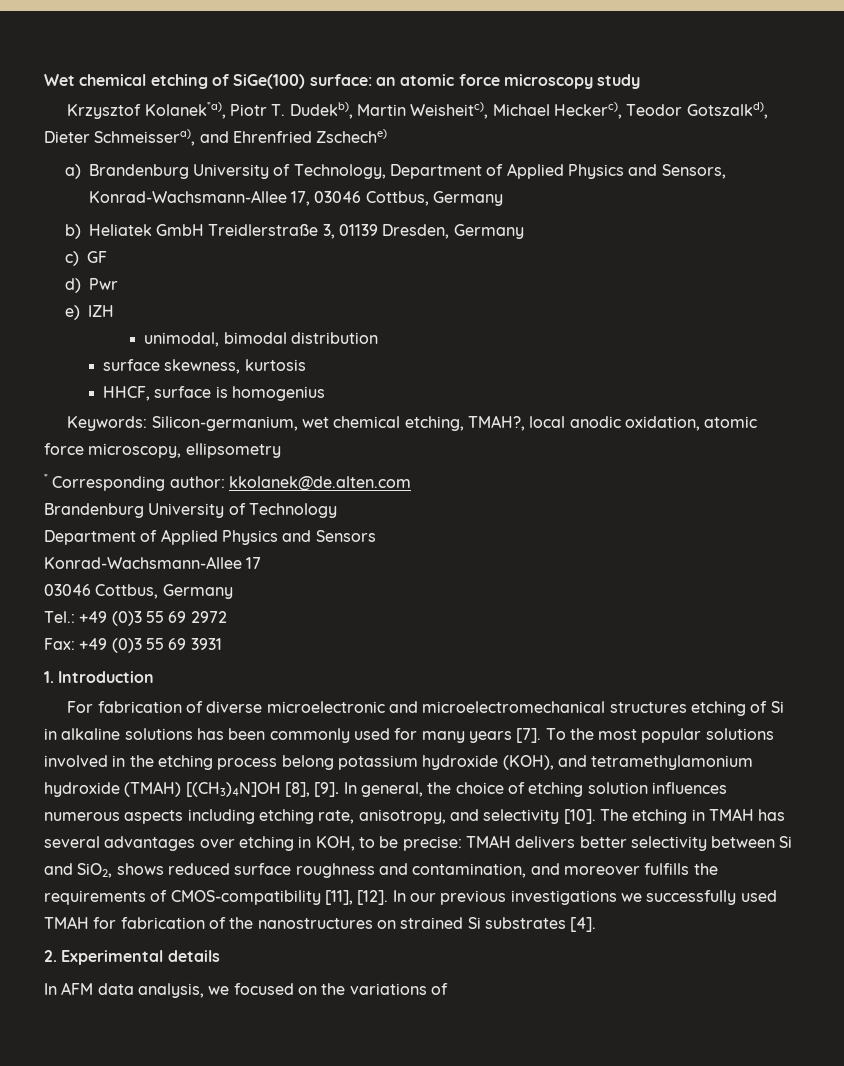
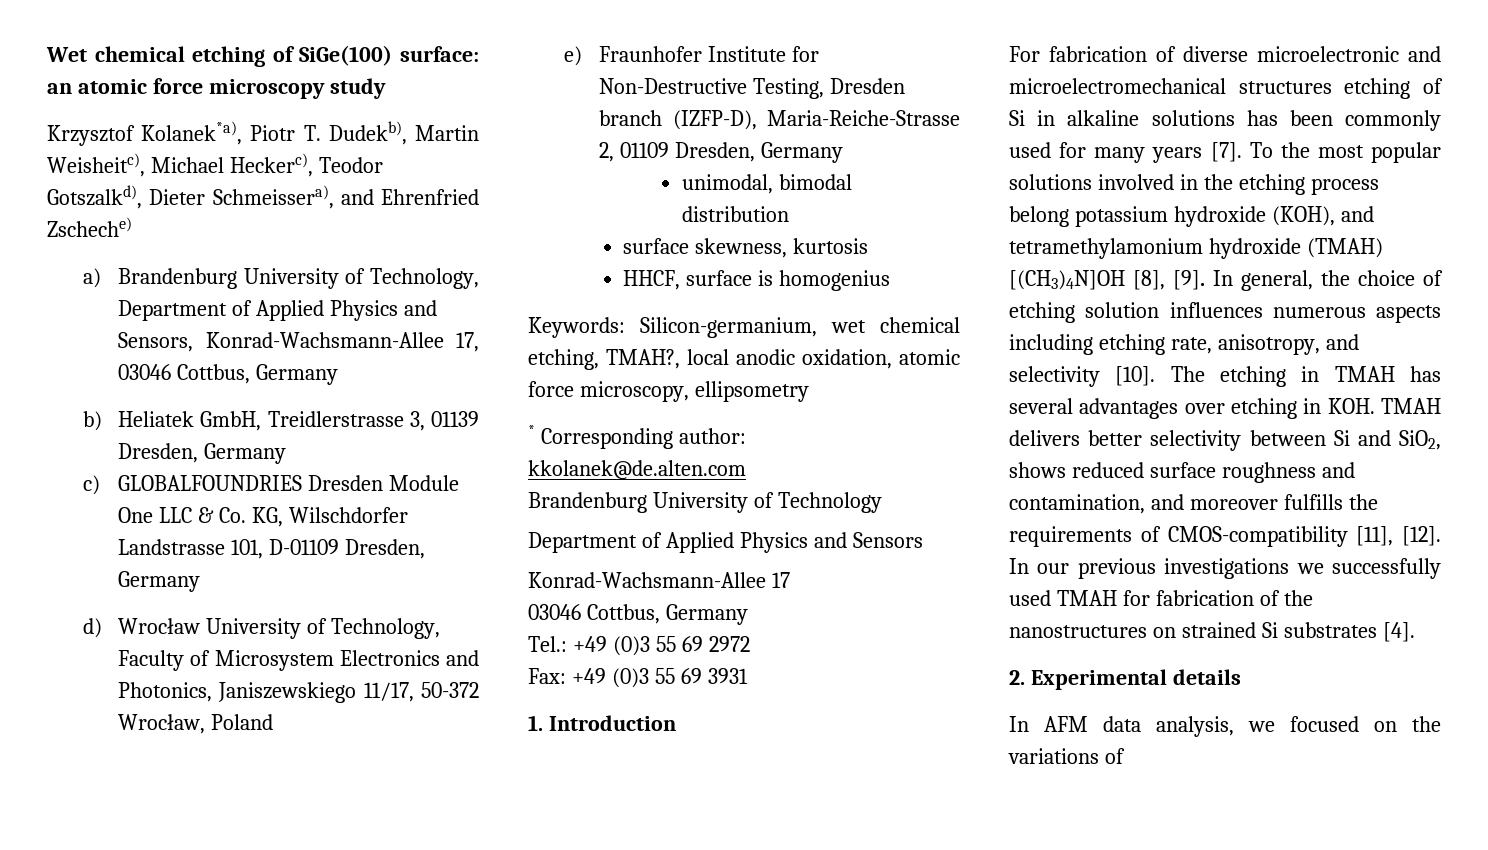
- b) Heliatek GmbH Treidlerstraße 3, 01139 Dresden, Germany
+ b) Heliatek GmbH, Treidlerstrasse 3, 01139 Dresden, Germany
- c) GF
- d) Pwr
- e) IZH
+ c) GLOBALFOUNDRIES Dresden Module One LLC & Co. KG, Wilschdorfer Landstrasse 101, D-01109 Dresden, Germany
+ d) Wrocław University of Technology, Faculty of Microsystem Electronics and Photonics, Janiszewskiego 11/17, 50-372 Wrocław, Poland
+ e) Fraunhofer Institute for Non-Destructive Testing, Dresden branch (IZFP-D), Maria-Reiche-Strasse 2, 01109 Dresden, Germany
- The etching in TMAH has several advantages over etching in KOH, to be precise: TMAH delivers better selectivity between Si and SiO2, shows reduced surface roughness and contamination, and moreover fulfills the requirements of CMOS-compatibility [11], [12].
+ The etching in TMAH has several advantages over etching in KOH. TMAH delivers better selectivity between Si and SiO2, shows reduced surface roughness and contamination, and moreover fulfills the requirements of CMOS-compatibility [11], [12].

